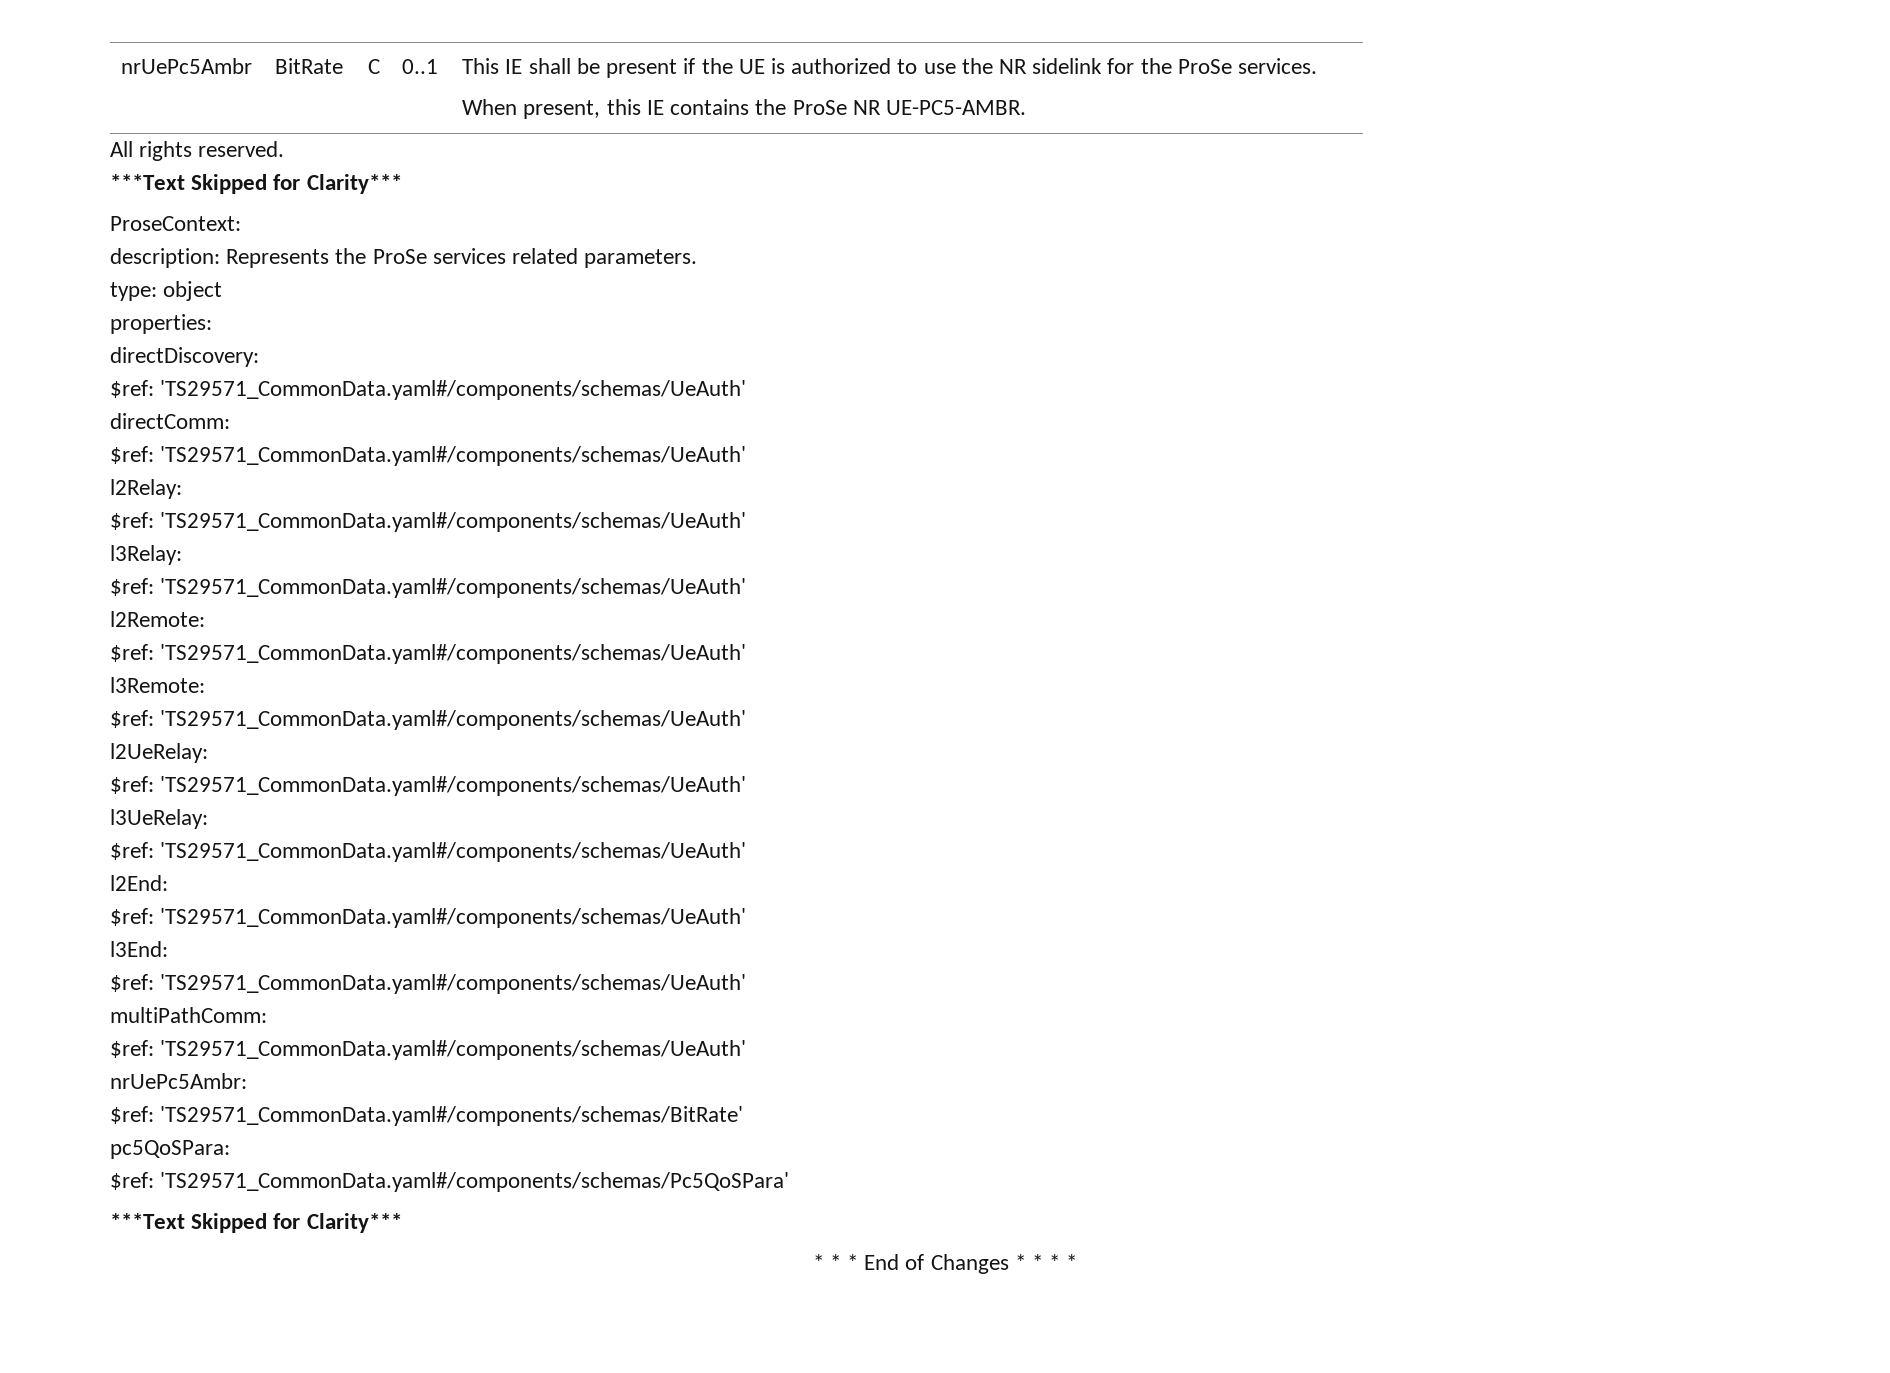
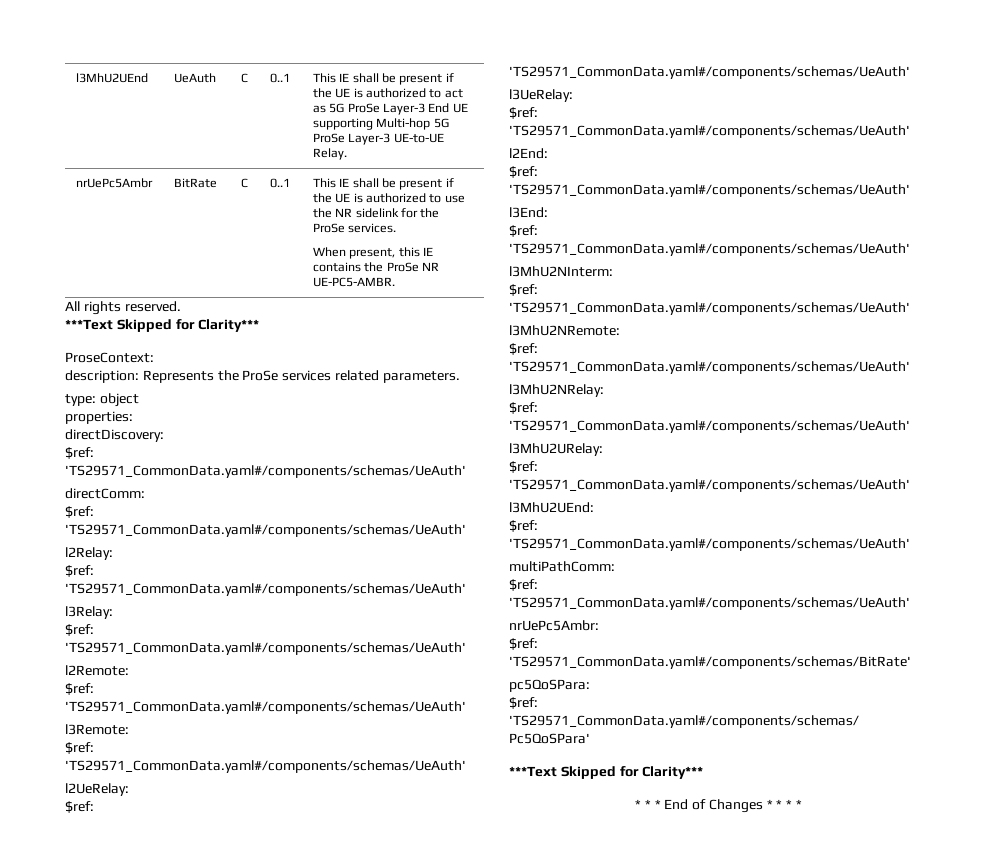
+ l3MhU2UEnd | UeAuth | C | 0..1 | This IE shall be present if the UE is authorized to act as 5G ProSe Layer-3 End UE supporting Multi-hop 5G ProSe Layer-3 UE-to-UE Relay.
+ l3MhU2NInterm:
+ $ref: 'TS29571_CommonData.yaml#/components/schemas/UeAuth'
+ l3MhU2NRemote:
+ $ref: 'TS29571_CommonData.yaml#/components/schemas/UeAuth'
+ l3MhU2NRelay:
+ $ref: 'TS29571_CommonData.yaml#/components/schemas/UeAuth'
+ l3MhU2URelay:
+ $ref: 'TS29571_CommonData.yaml#/components/schemas/UeAuth'
+ l3MhU2UEnd:
+ $ref: 'TS29571_CommonData.yaml#/components/schemas/UeAuth'

